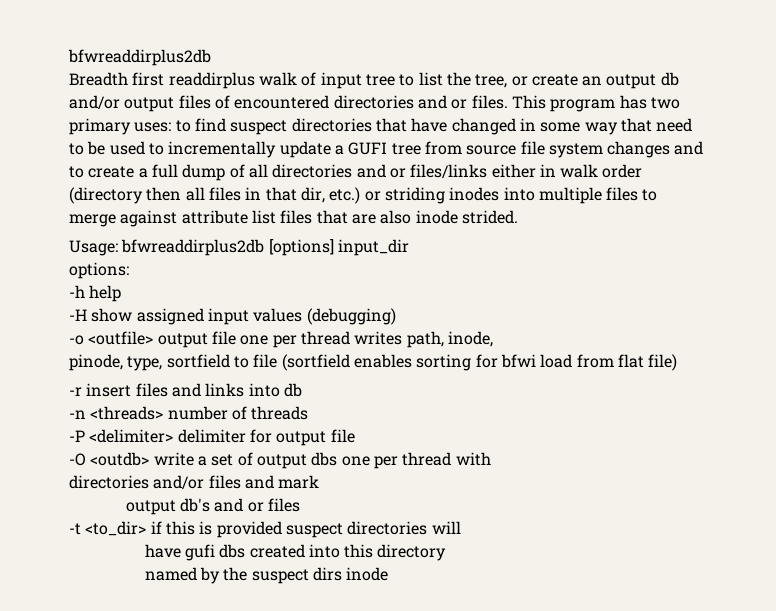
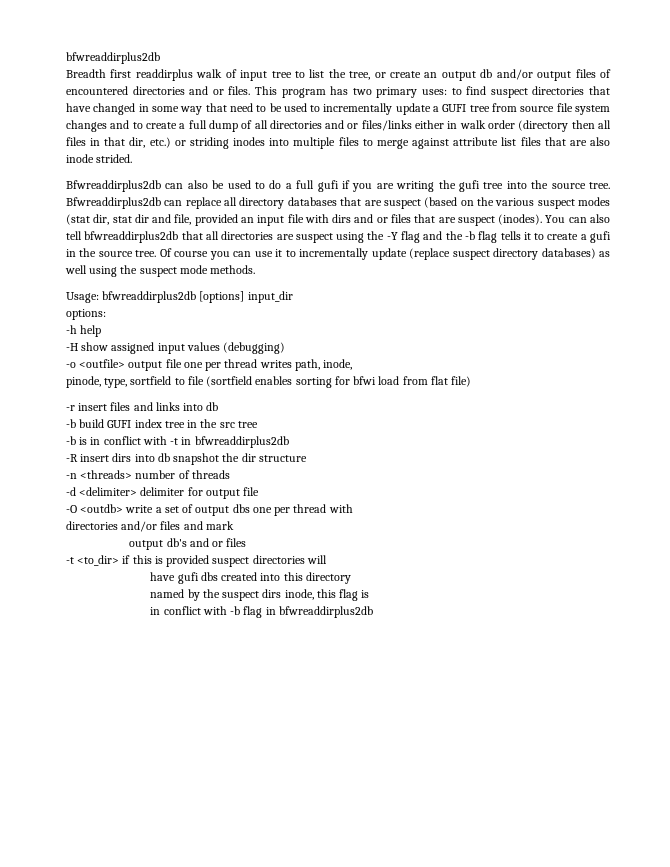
+ Bfwreaddirplus2db can also be used to do a full gufi if you are writing the gufi tree into the source tree. Bfwreaddirplus2db can replace all directory databases that are suspect (based on the various suspect modes (stat dir, stat dir and file, provided an input file with dirs and or files that are suspect (inodes). You can also tell bfwreaddirplus2db that all directories are suspect using the -Y flag and the -b flag tells it to create a gufi in the source tree. Of course you can use it to incrementally update (replace suspect directory databases) as well using the suspect mode methods.
+ -b build GUFI index tree in the src tree
+ -b is in conflict with -t in bfwreaddirplus2db
+ -R insert dirs into db snapshot the dir structure
- -P <delimiter> delimiter for output file
+ -d <delimiter> delimiter for output file
- named by the suspect dirs inode
+ named by the suspect dirs inode, this flag is
+ in conflict with -b flag in bfwreaddirplus2db

